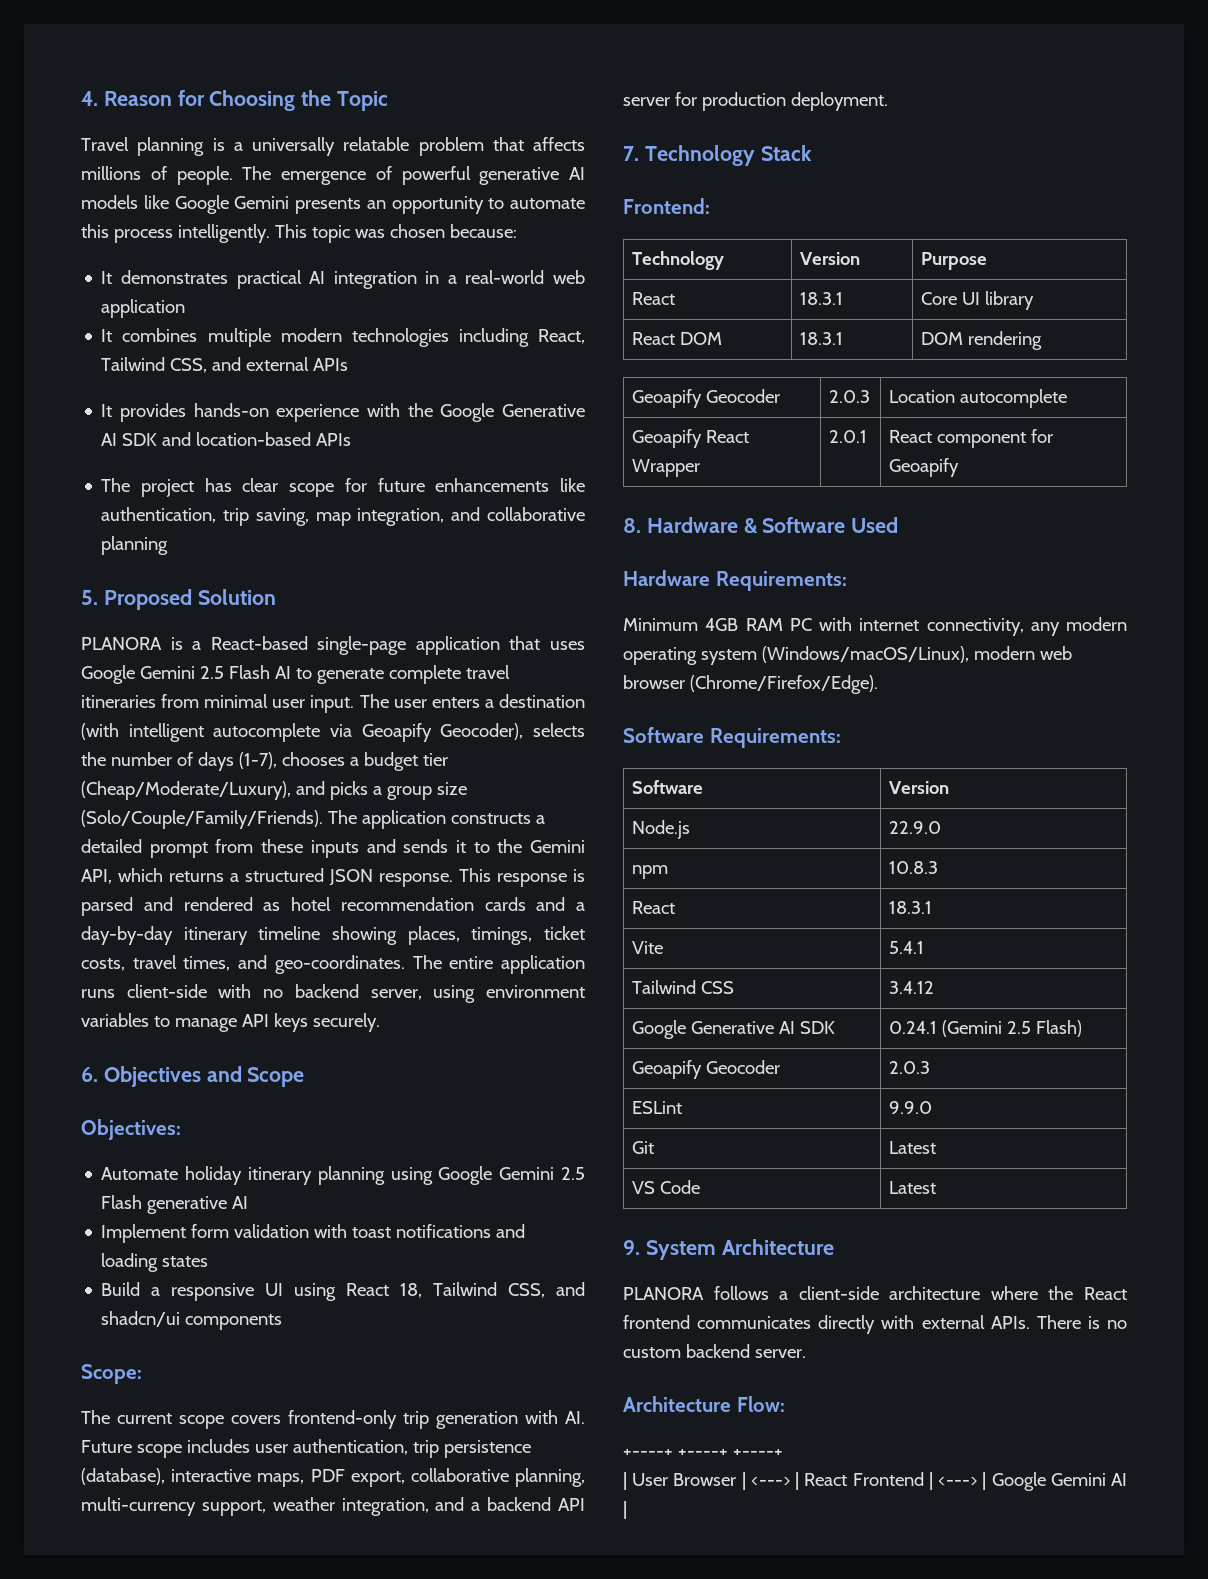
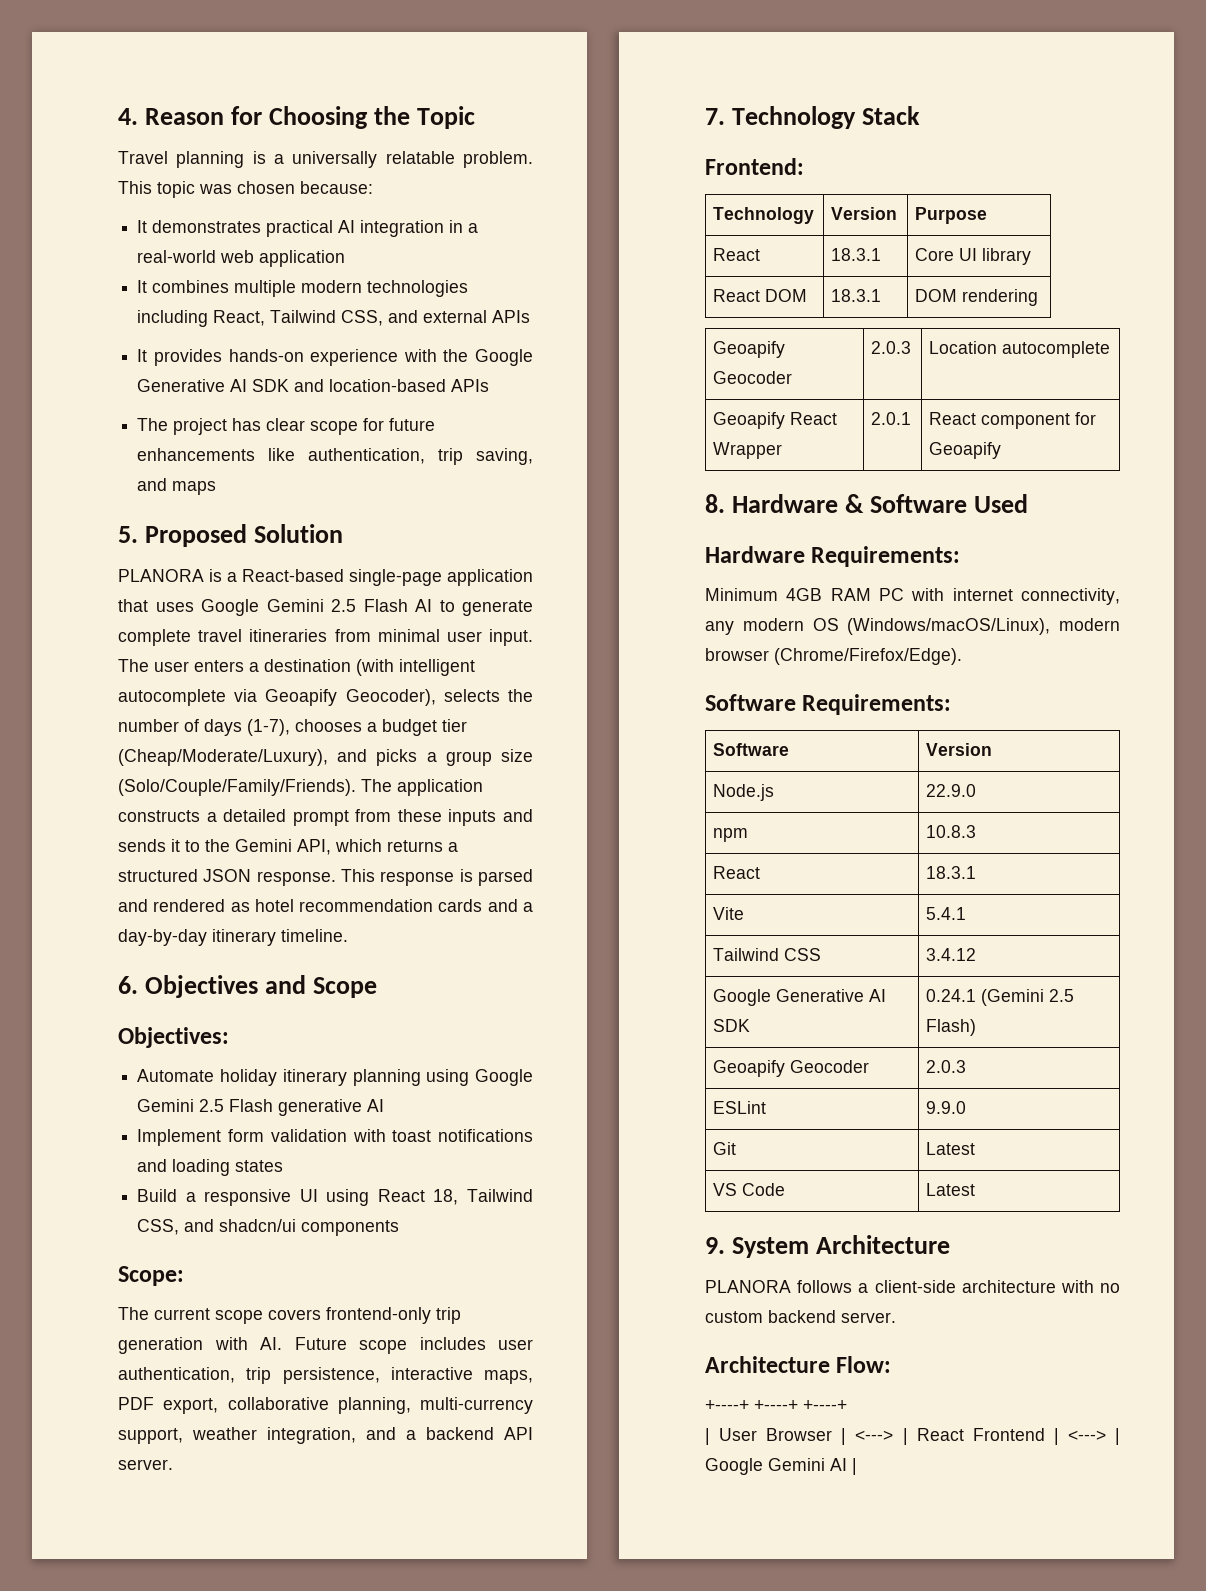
- Travel planning is a universally relatable problem that affects millions of people. The emergence of powerful generative AI models like Google Gemini presents an opportunity to automate this process intelligently.
+ Travel planning is a universally relatable problem.
- The project has clear scope for future enhancements like authentication, trip saving, map integration, and collaborative planning
+ The project has clear scope for future enhancements like authentication, trip saving, and maps
- This response is parsed and rendered as hotel recommendation cards and a day-by-day itinerary timeline showing places, timings, ticket costs, travel times, and geo-coordinates. The entire application runs client-side with no backend server, using environment variables to manage API keys securely.
+ This response is parsed and rendered as hotel recommendation cards and a day-by-day itinerary timeline.
- The current scope covers frontend-only trip generation with AI. Future scope includes user authentication, trip persistence (database), interactive maps, PDF export, collaborative planning, multi-currency support, weather integration, and a backend API server for production deployment.
+ The current scope covers frontend-only trip generation with AI. Future scope includes user authentication, trip persistence, interactive maps, PDF export, collaborative planning, multi-currency support, weather integration, and a backend API server.
- Minimum 4GB RAM PC with internet connectivity, any modern operating system (Windows/macOS/Linux), modern web browser (Chrome/Firefox/Edge).
+ Minimum 4GB RAM PC with internet connectivity, any modern OS (Windows/macOS/Linux), modern browser (Chrome/Firefox/Edge).
- PLANORA follows a client-side architecture where the React frontend communicates directly with external APIs. There is no custom backend server.
+ PLANORA follows a client-side architecture with no custom backend server.

